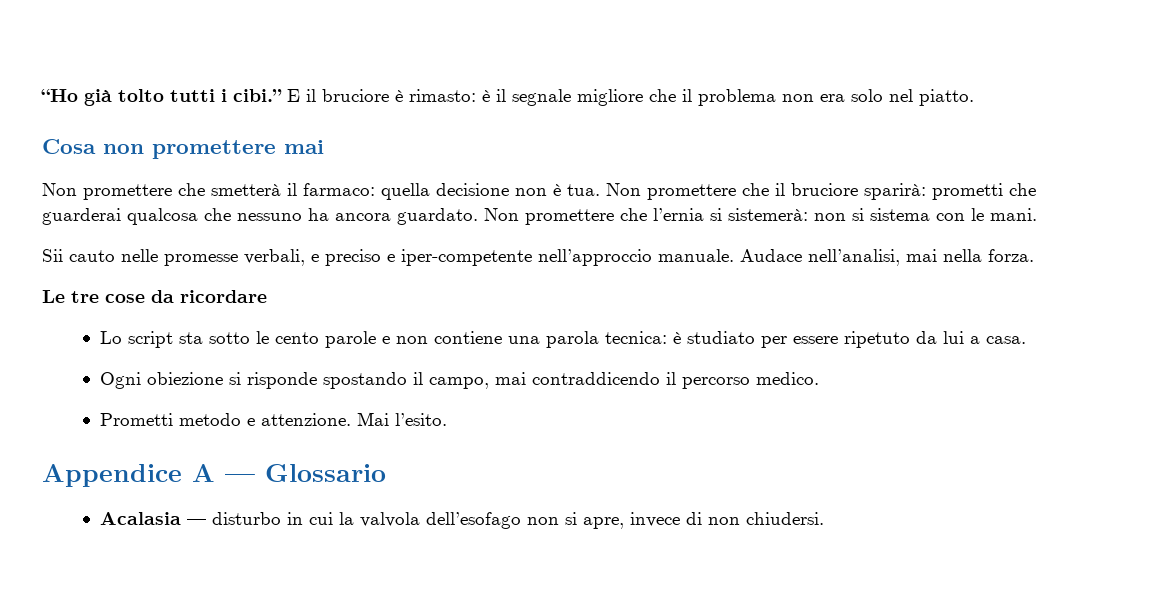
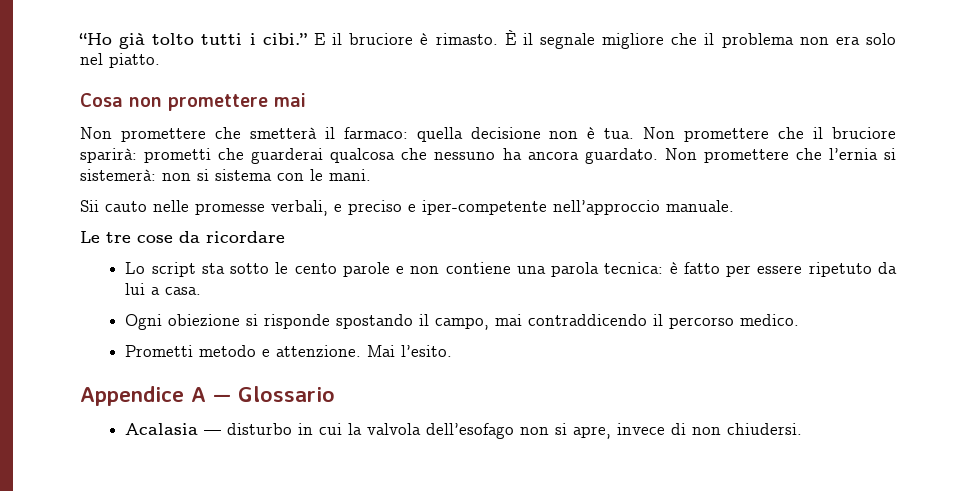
- E il bruciore è rimasto: è il segnale migliore che il problema non era solo nel piatto.
+ E il bruciore è rimasto. È il segnale migliore che il problema non era solo nel piatto.
- Audace nell’analisi, mai nella forza.
- Lo script sta sotto le cento parole e non contiene una parola tecnica: è studiato per essere ripetuto da lui a casa.
+ Lo script sta sotto le cento parole e non contiene una parola tecnica: è fatto per essere ripetuto da lui a casa.

